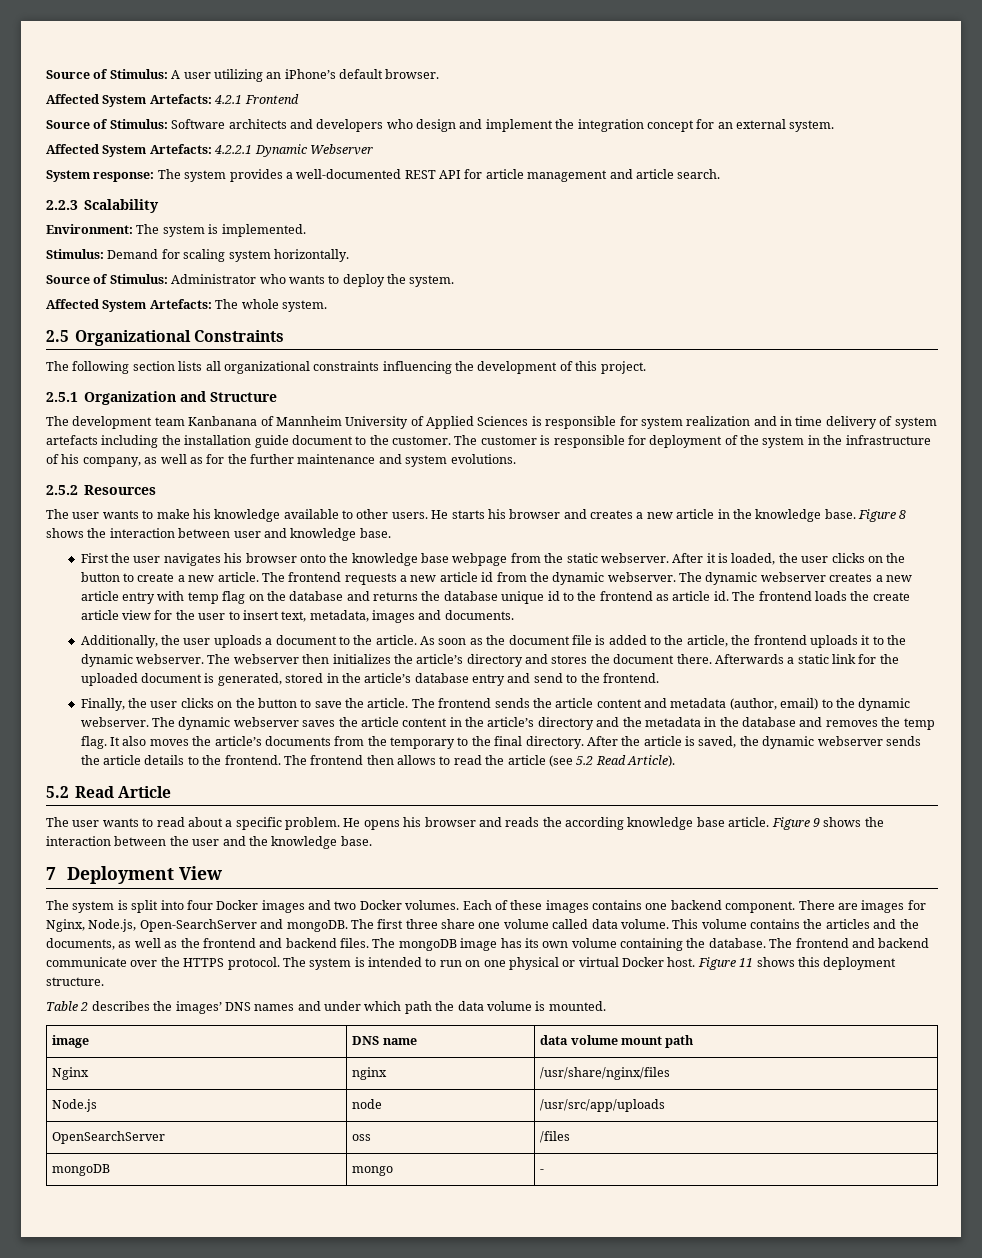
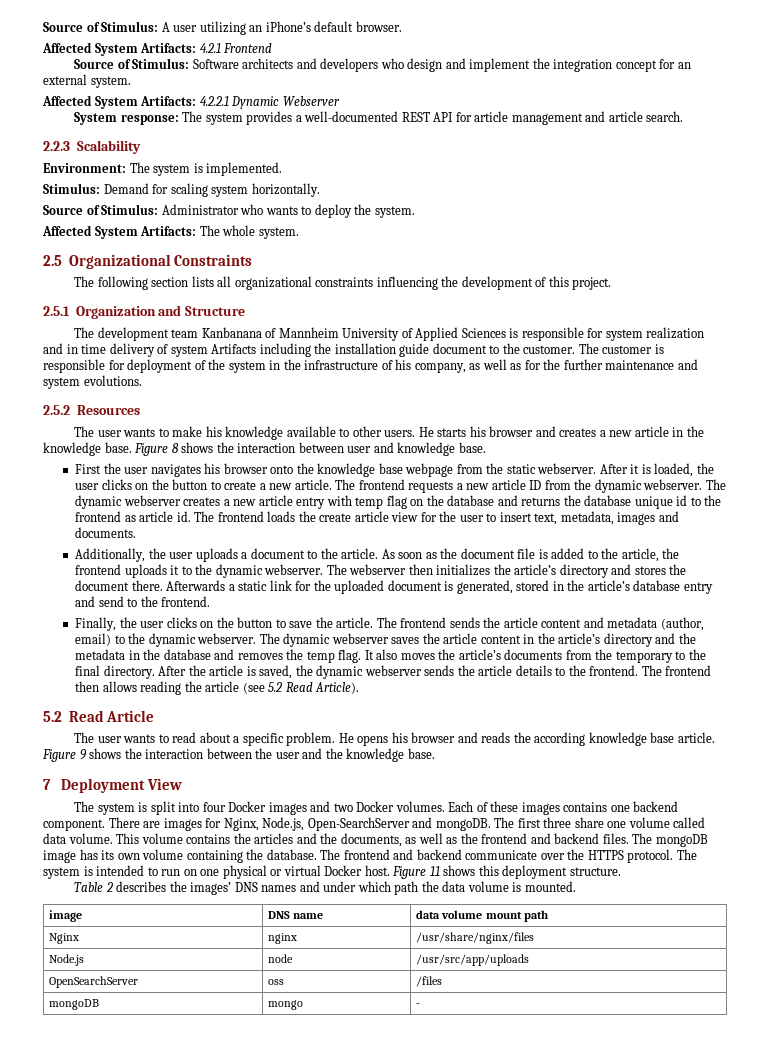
- Affected System Artefacts: 4.2.1 Frontend
+ Affected System Artifacts: 4.2.1 Frontend
- Affected System Artefacts: 4.2.2.1 Dynamic Webserver
+ Affected System Artifacts: 4.2.2.1 Dynamic Webserver
- Affected System Artefacts: The whole system.
+ Affected System Artifacts: The whole system.
- The development team Kanbanana of Mannheim University of Applied Sciences is responsible for system realization and in time delivery of system artefacts including the installation guide document to the customer.
+ The development team Kanbanana of Mannheim University of Applied Sciences is responsible for system realization and in time delivery of system Artifacts including the installation guide document to the customer.
- The frontend requests a new article id from the dynamic webserver.
+ The frontend requests a new article ID from the dynamic webserver.
- The frontend then allows to read the article (see 5.2 Read Article).
+ The frontend then allows reading the article (see 5.2 Read Article).

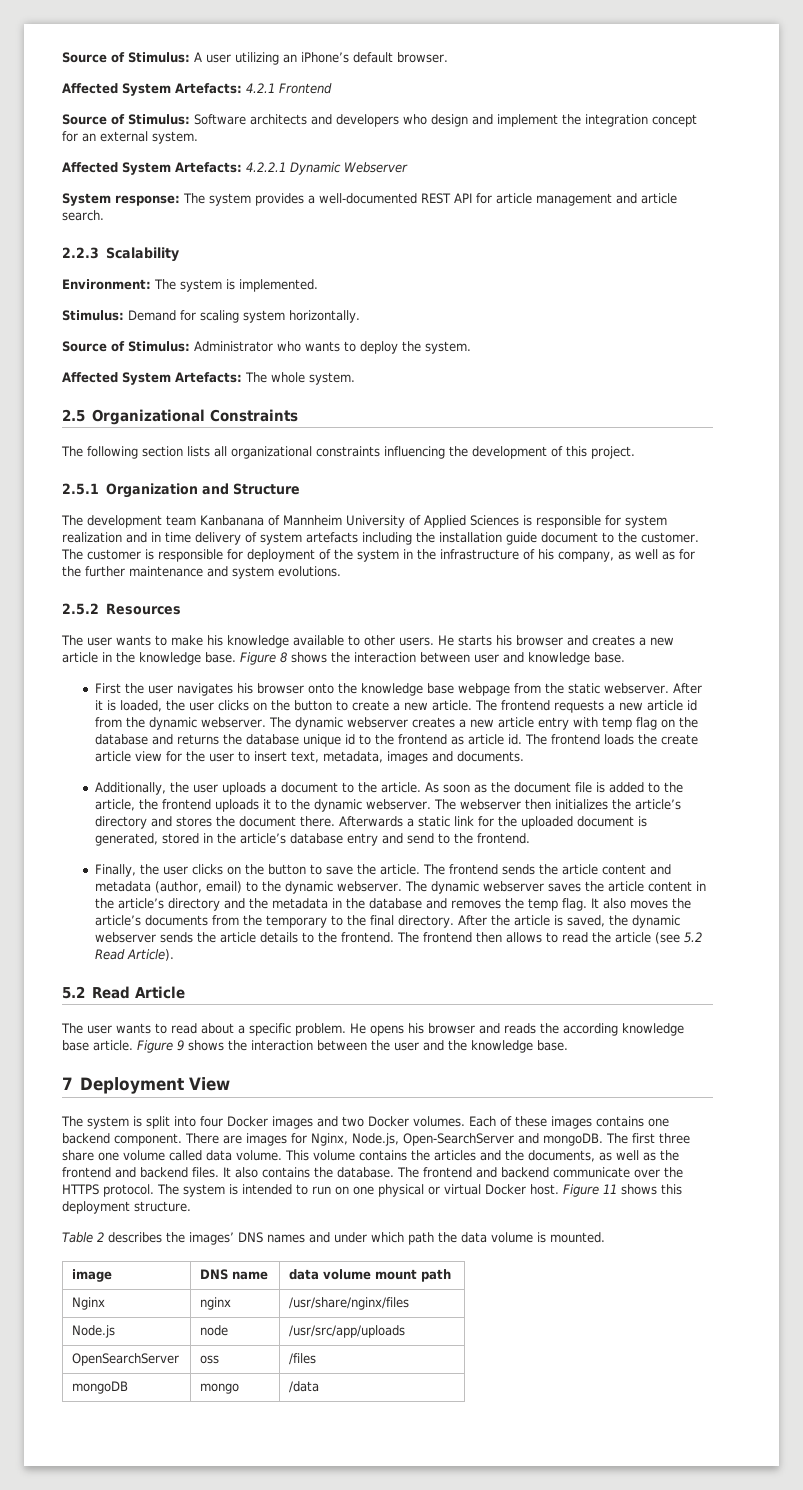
- Affected System Artifacts: 4.2.1 Frontend
+ Affected System Artefacts: 4.2.1 Frontend
- Affected System Artifacts: 4.2.2.1 Dynamic Webserver
+ Affected System Artefacts: 4.2.2.1 Dynamic Webserver
- Affected System Artifacts: The whole system.
+ Affected System Artefacts: The whole system.
- The development team Kanbanana of Mannheim University of Applied Sciences is responsible for system realization and in time delivery of system Artifacts including the installation guide document to the customer.
+ The development team Kanbanana of Mannheim University of Applied Sciences is responsible for system realization and in time delivery of system artefacts including the installation guide document to the customer.
- The frontend requests a new article ID from the dynamic webserver.
+ The frontend requests a new article id from the dynamic webserver.
- The frontend then allows reading the article (see 5.2 Read Article).
+ The frontend then allows to read the article (see 5.2 Read Article).
- The mongoDB image has its own volume containing the database.
+ It also contains the database.
- mongoDB | mongo | -
+ mongoDB | mongo | /data

